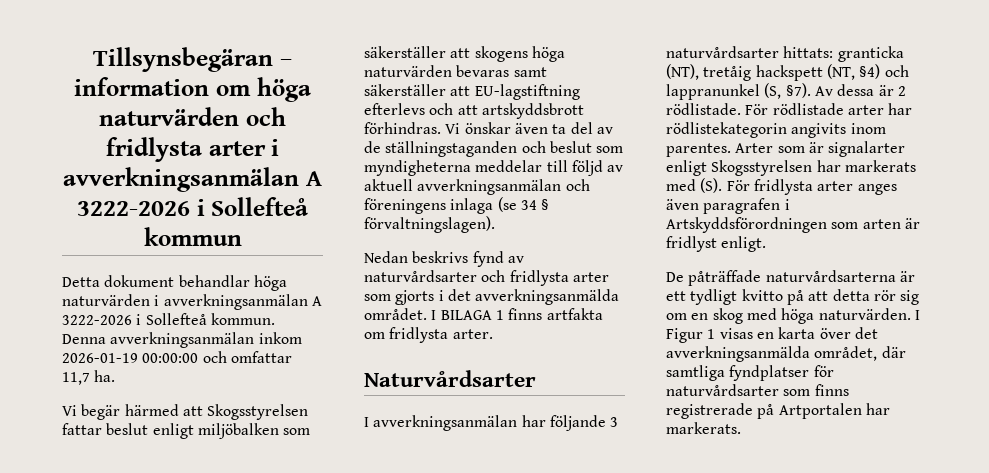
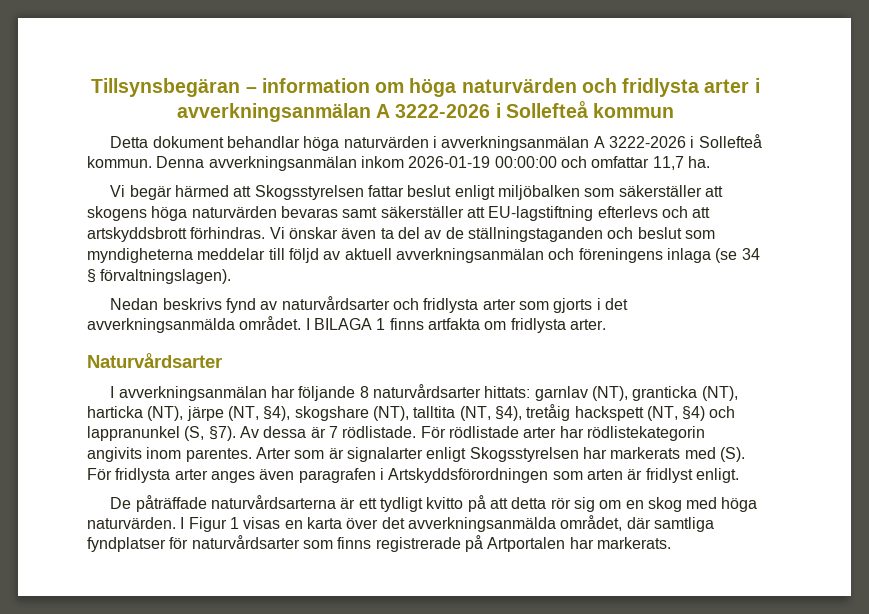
- I avverkningsanmälan har följande 3 naturvårdsarter hittats: granticka (NT), tretåig hackspett (NT, §4) och lappranunkel (S, §7).
+ I avverkningsanmälan har följande 8 naturvårdsarter hittats: garnlav (NT), granticka (NT), harticka (NT), järpe (NT, §4), skogshare (NT), talltita (NT, §4), tretåig hackspett (NT, §4) och lappranunkel (S, §7).
- Av dessa är 2 rödlistade.
+ Av dessa är 7 rödlistade.

